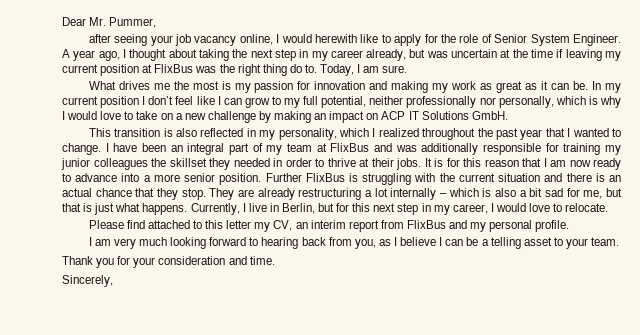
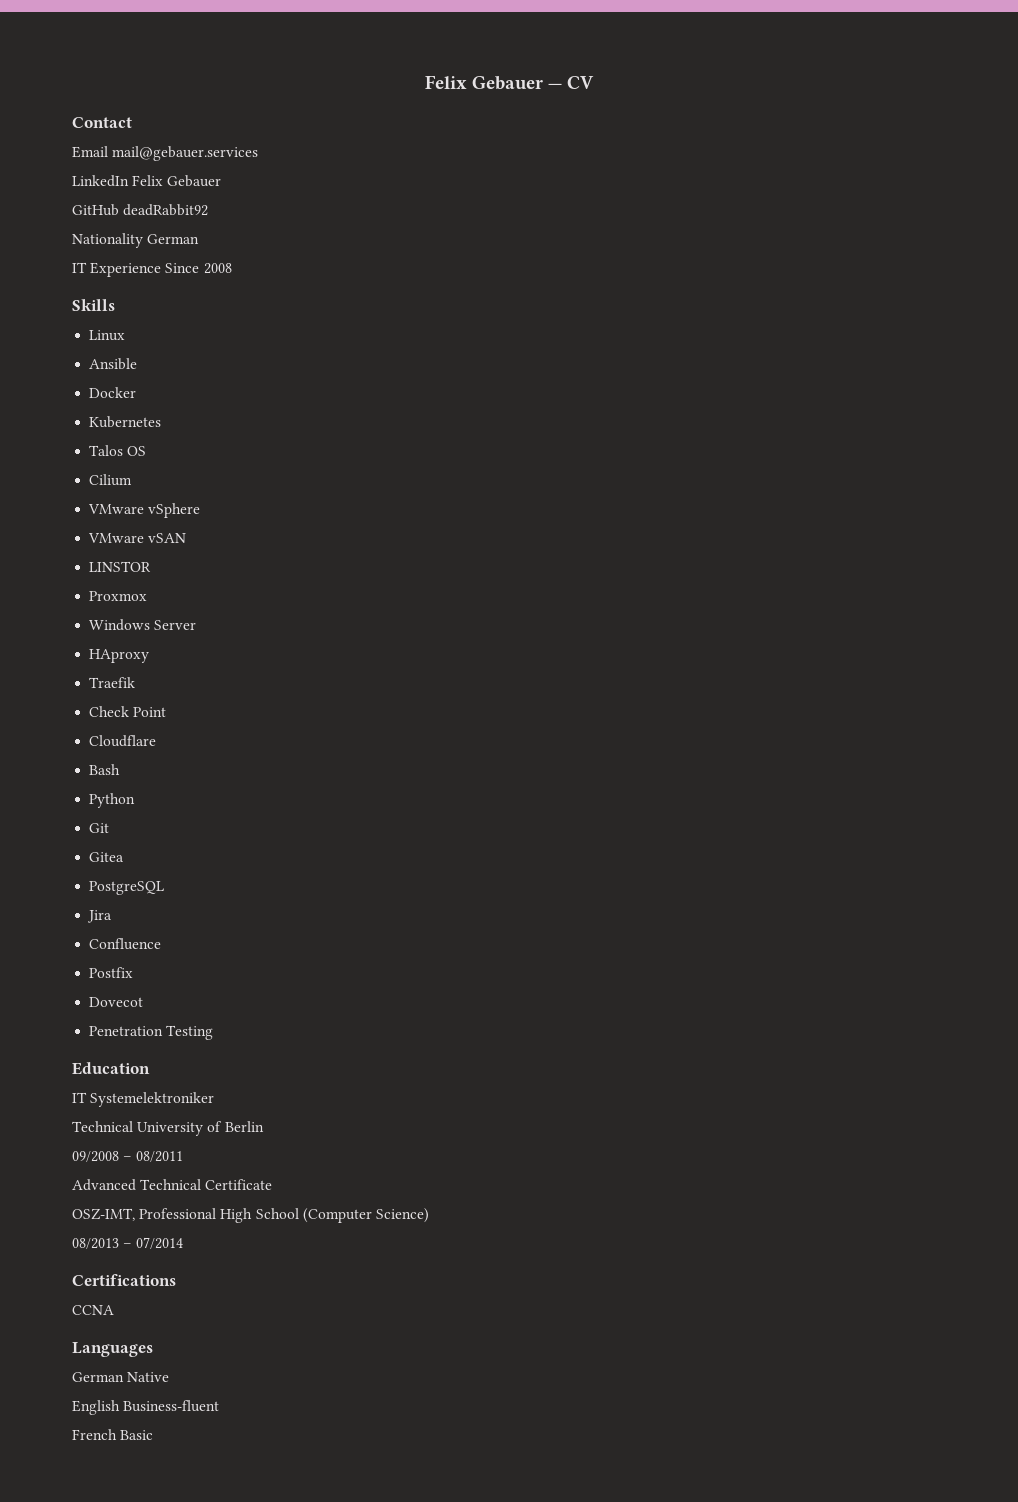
- Dear Mr. Pummer,
- after seeing your job vacancy online, I would herewith like to apply for the role of Senior System Engineer. A year ago, I thought about taking the next step in my career already, but was uncertain at the time if leaving my current position at FlixBus was the right thing do to. Today, I am sure.
- What drives me the most is my passion for innovation and making my work as great as it can be. In my current position I don’t feel like I can grow to my full potential, neither professionally nor personally, which is why I would love to take on a new challenge by making an impact on ACP IT Solutions GmbH.
- This transition is also reflected in my personality, which I realized throughout the past year that I wanted to change. I have been an integral part of my team at FlixBus and was additionally responsible for training my junior colleagues the skillset they needed in order to thrive at their jobs. It is for this reason that I am now ready to advance into a more senior position. Further FlixBus is struggling with the current situation and there is an actual chance that they stop. They are already restructuring a lot internally – which is also a bit sad for me, but that is just what happens. Currently, I live in Berlin, but for this next step in my career, I would love to relocate.
- Please find attached to this letter my CV, an interim report from FlixBus and my personal profile.
- I am very much looking forward to hearing back from you, as I believe I can be a telling asset to your team.
- Thank you for your consideration and time.
- Sincerely,
+ Felix Gebauer — CV
+ Contact
+ Email mail@gebauer.services
+ LinkedIn Felix Gebauer
+ GitHub deadRabbit92
+ Nationality German
+ IT Experience Since 2008
+ Skills
+ Linux
+ Ansible
+ Docker
+ Kubernetes
+ Talos OS
+ Cilium
+ VMware vSphere
+ VMware vSAN
+ LINSTOR
+ Proxmox
+ Windows Server
+ HAproxy
+ Traefik
+ Check Point
+ Cloudflare
+ Bash
+ Python
+ Git
+ Gitea
+ PostgreSQL
+ Jira
+ Confluence
+ Postfix
+ Dovecot
+ Penetration Testing
+ Education
+ IT Systemelektroniker
+ Technical University of Berlin
+ 09/2008 – 08/2011
+ Advanced Technical Certificate
+ OSZ-IMT, Professional High School (Computer Science)
+ 08/2013 – 07/2014
+ Certifications
+ CCNA
+ Languages
+ German Native
+ English Business-fluent
+ French Basic

